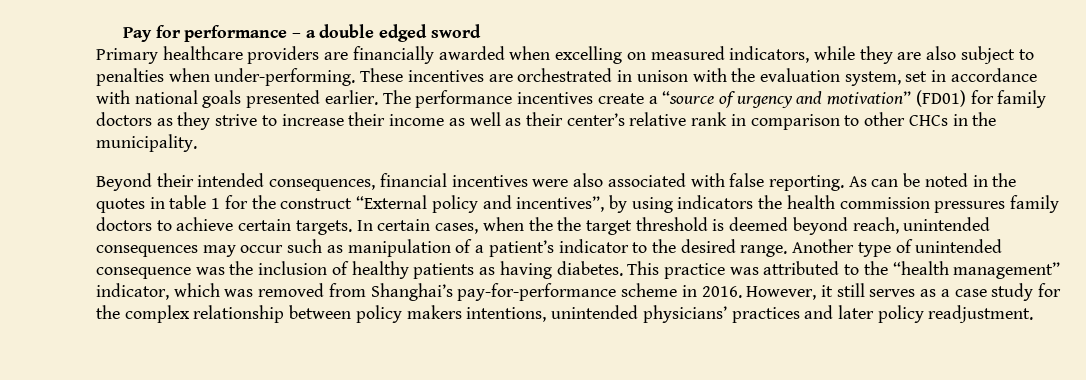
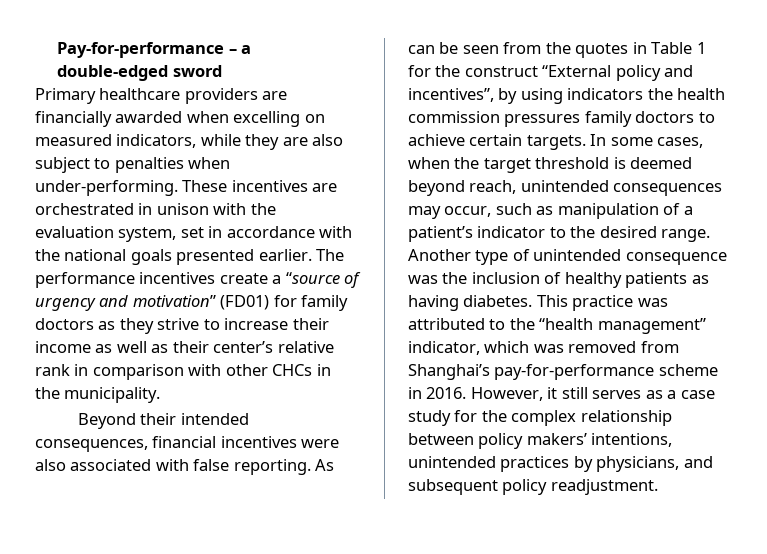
- Pay for performance – a double edged sword
+ Pay-for-performance – a double-edged sword
- These incentives are orchestrated in unison with the evaluation system, set in accordance with national goals presented earlier.
+ These incentives are orchestrated in unison with the evaluation system, set in accordance with the national goals presented earlier.
- The performance incentives create a “source of urgency and motivation” (FD01) for family doctors as they strive to increase their income as well as their center’s relative rank in comparison to other CHCs in the municipality.
+ The performance incentives create a “source of urgency and motivation” (FD01) for family doctors as they strive to increase their income as well as their center’s relative rank in comparison with other CHCs in the municipality.
- As can be noted in the quotes in table 1 for the construct “External policy and incentives”, by using indicators the health commission pressures family doctors to achieve certain targets.
+ As can be seen from the quotes in Table 1 for the construct “External policy and incentives”, by using indicators the health commission pressures family doctors to achieve certain targets.
- In certain cases, when the the target threshold is deemed beyond reach, unintended consequences may occur such as manipulation of a patient’s indicator to the desired range.
+ In some cases, when the target threshold is deemed beyond reach, unintended consequences may occur, such as manipulation of a patient’s indicator to the desired range.
- However, it still serves as a case study for the complex relationship between policy makers intentions, unintended physicians’ practices and later policy readjustment.
+ However, it still serves as a case study for the complex relationship between policy makers’ intentions, unintended practices by physicians, and subsequent policy readjustment.

